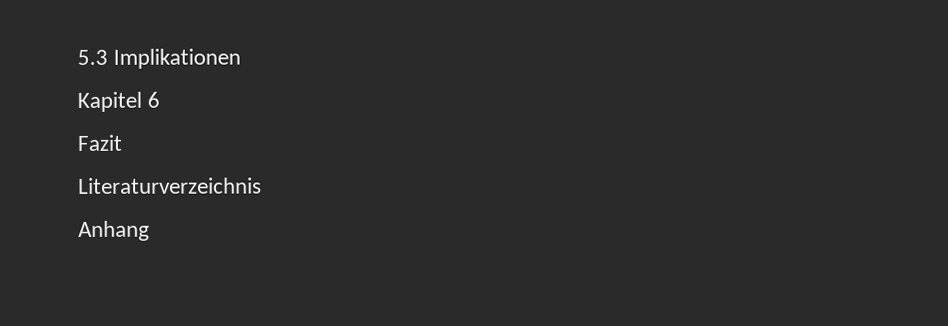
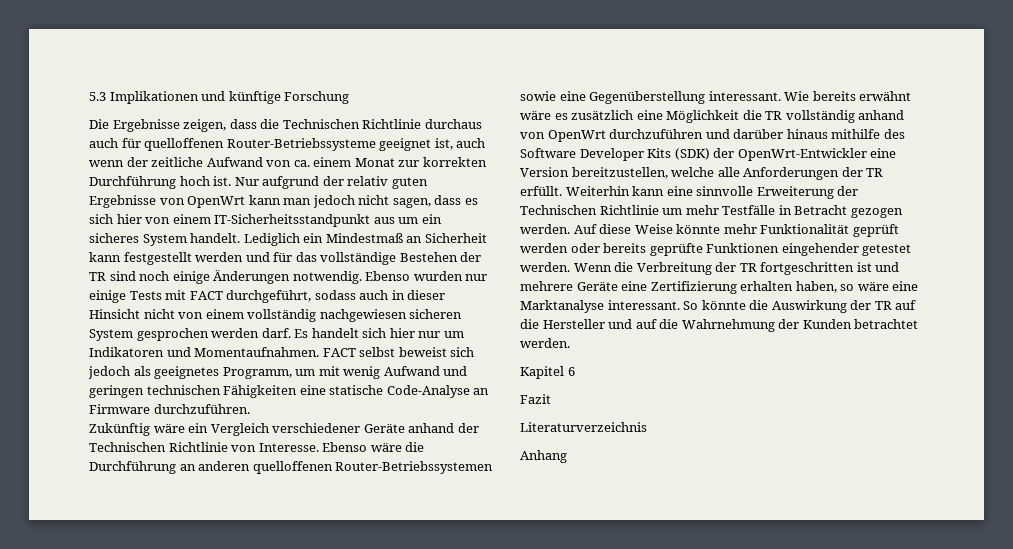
- 5.3 Implikationen
+ 5.3 Implikationen und künftige Forschung
+ Die Ergebnisse zeigen, dass die Technischen Richtlinie durchaus auch für quelloffenen Router-Betriebssysteme geeignet ist, auch wenn der zeitliche Aufwand von ca. einem Monat zur korrekten Durchführung hoch ist. Nur aufgrund der relativ guten Ergebnisse von OpenWrt kann man jedoch nicht sagen, dass es sich hier von einem IT-Sicherheitsstandpunkt aus um ein sicheres System handelt. Lediglich ein Mindestmaß an Sicherheit kann festgestellt werden und für das vollständige Bestehen der TR sind noch einige Änderungen notwendig. Ebenso wurden nur einige Tests mit FACT durchgeführt, sodass auch in dieser Hinsicht nicht von einem vollständig nachgewiesen sicheren System gesprochen werden darf. Es handelt sich hier nur um Indikatoren und Momentaufnahmen. FACT selbst beweist sich jedoch als geeignetes Programm, um mit wenig Aufwand und geringen technischen Fähigkeiten eine statische Code-Analyse an Firmware durchzuführen.
+ Zukünftig wäre ein Vergleich verschiedener Geräte anhand der Technischen Richtlinie von Interesse. Ebenso wäre die Durchführung an anderen quelloffenen Router-Betriebssystemen sowie eine Gegenüberstellung interessant. Wie bereits erwähnt wäre es zusätzlich eine Möglichkeit die TR vollständig anhand von OpenWrt durchzuführen und darüber hinaus mithilfe des Software Developer Kits (SDK) der OpenWrt-Entwickler eine Version bereitzustellen, welche alle Anforderungen der TR erfüllt. Weiterhin kann eine sinnvolle Erweiterung der Technischen Richtlinie um mehr Testfälle in Betracht gezogen werden. Auf diese Weise könnte mehr Funktionalität geprüft werden oder bereits geprüfte Funktionen eingehender getestet werden. Wenn die Verbreitung der TR fortgeschritten ist und mehrere Geräte eine Zertifizierung erhalten haben, so wäre eine Marktanalyse interessant. So könnte die Auswirkung der TR auf die Hersteller und auf die Wahrnehmung der Kunden betrachtet werden.

